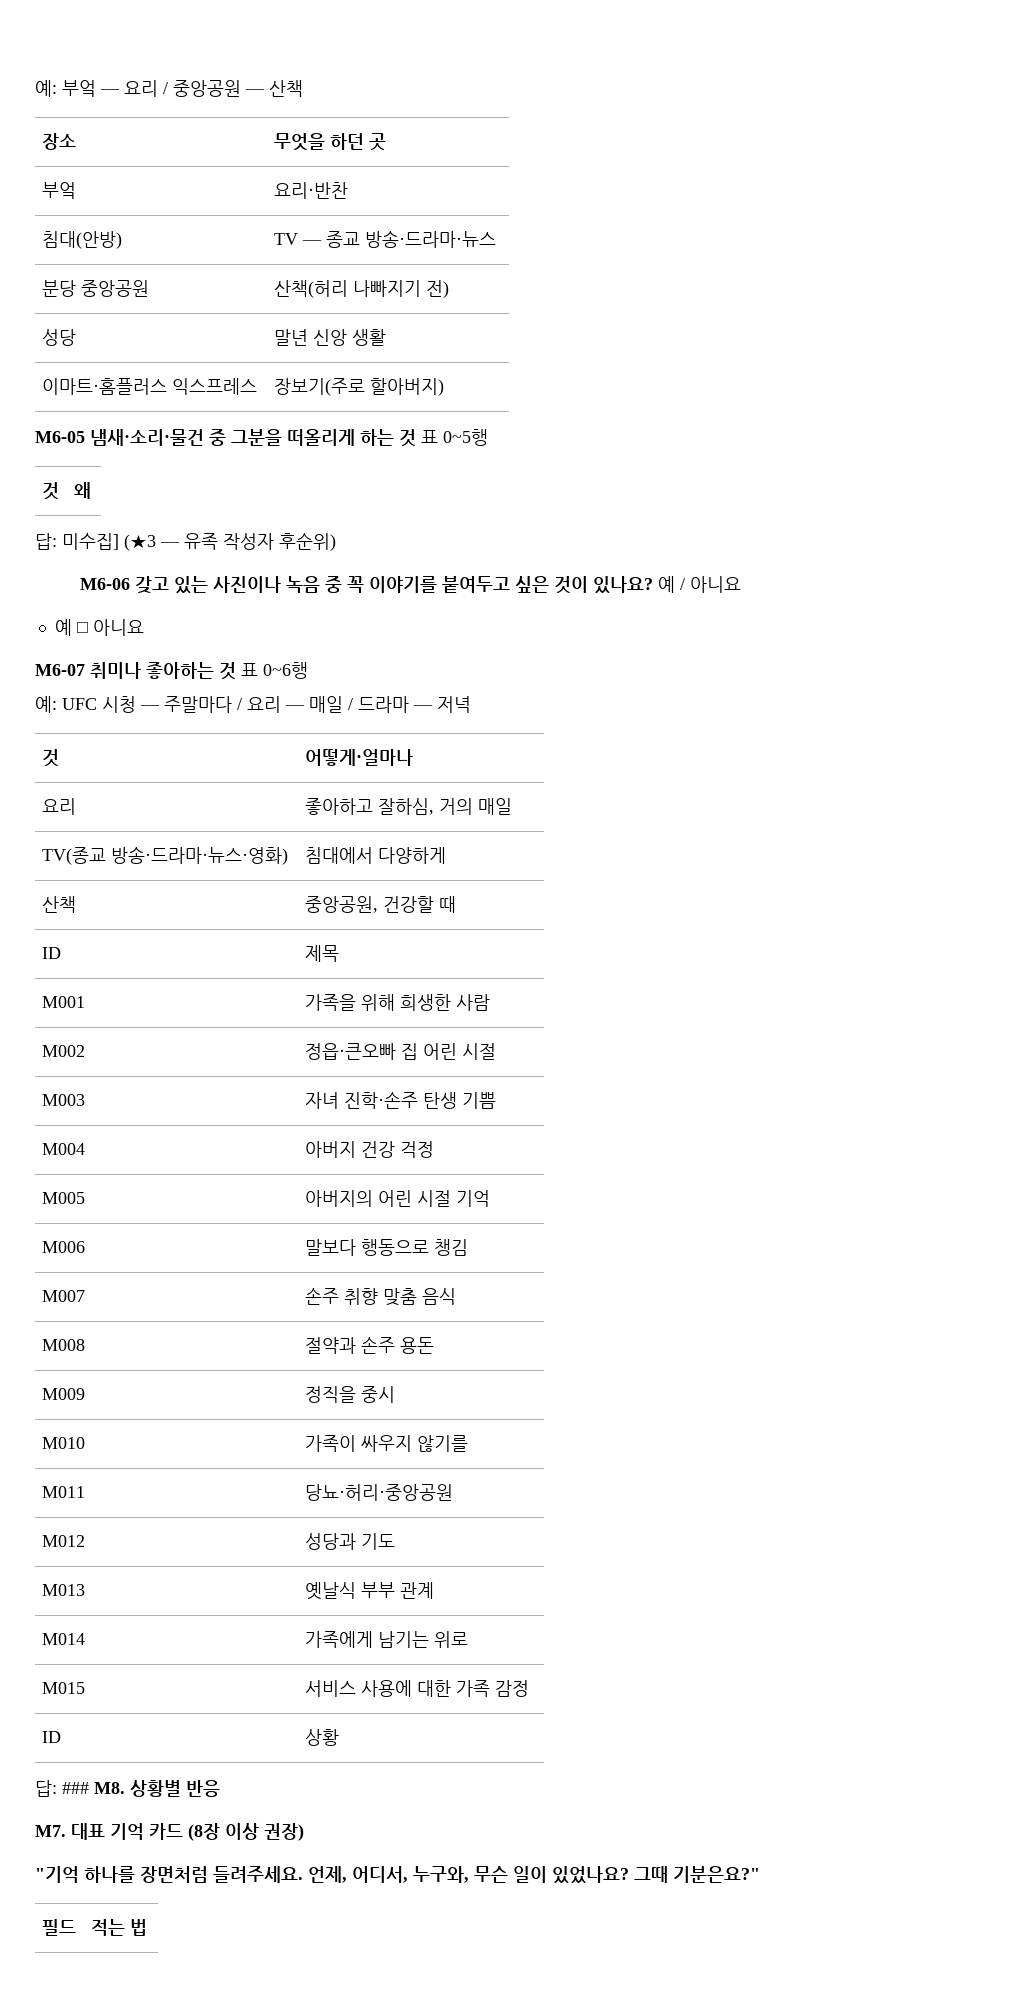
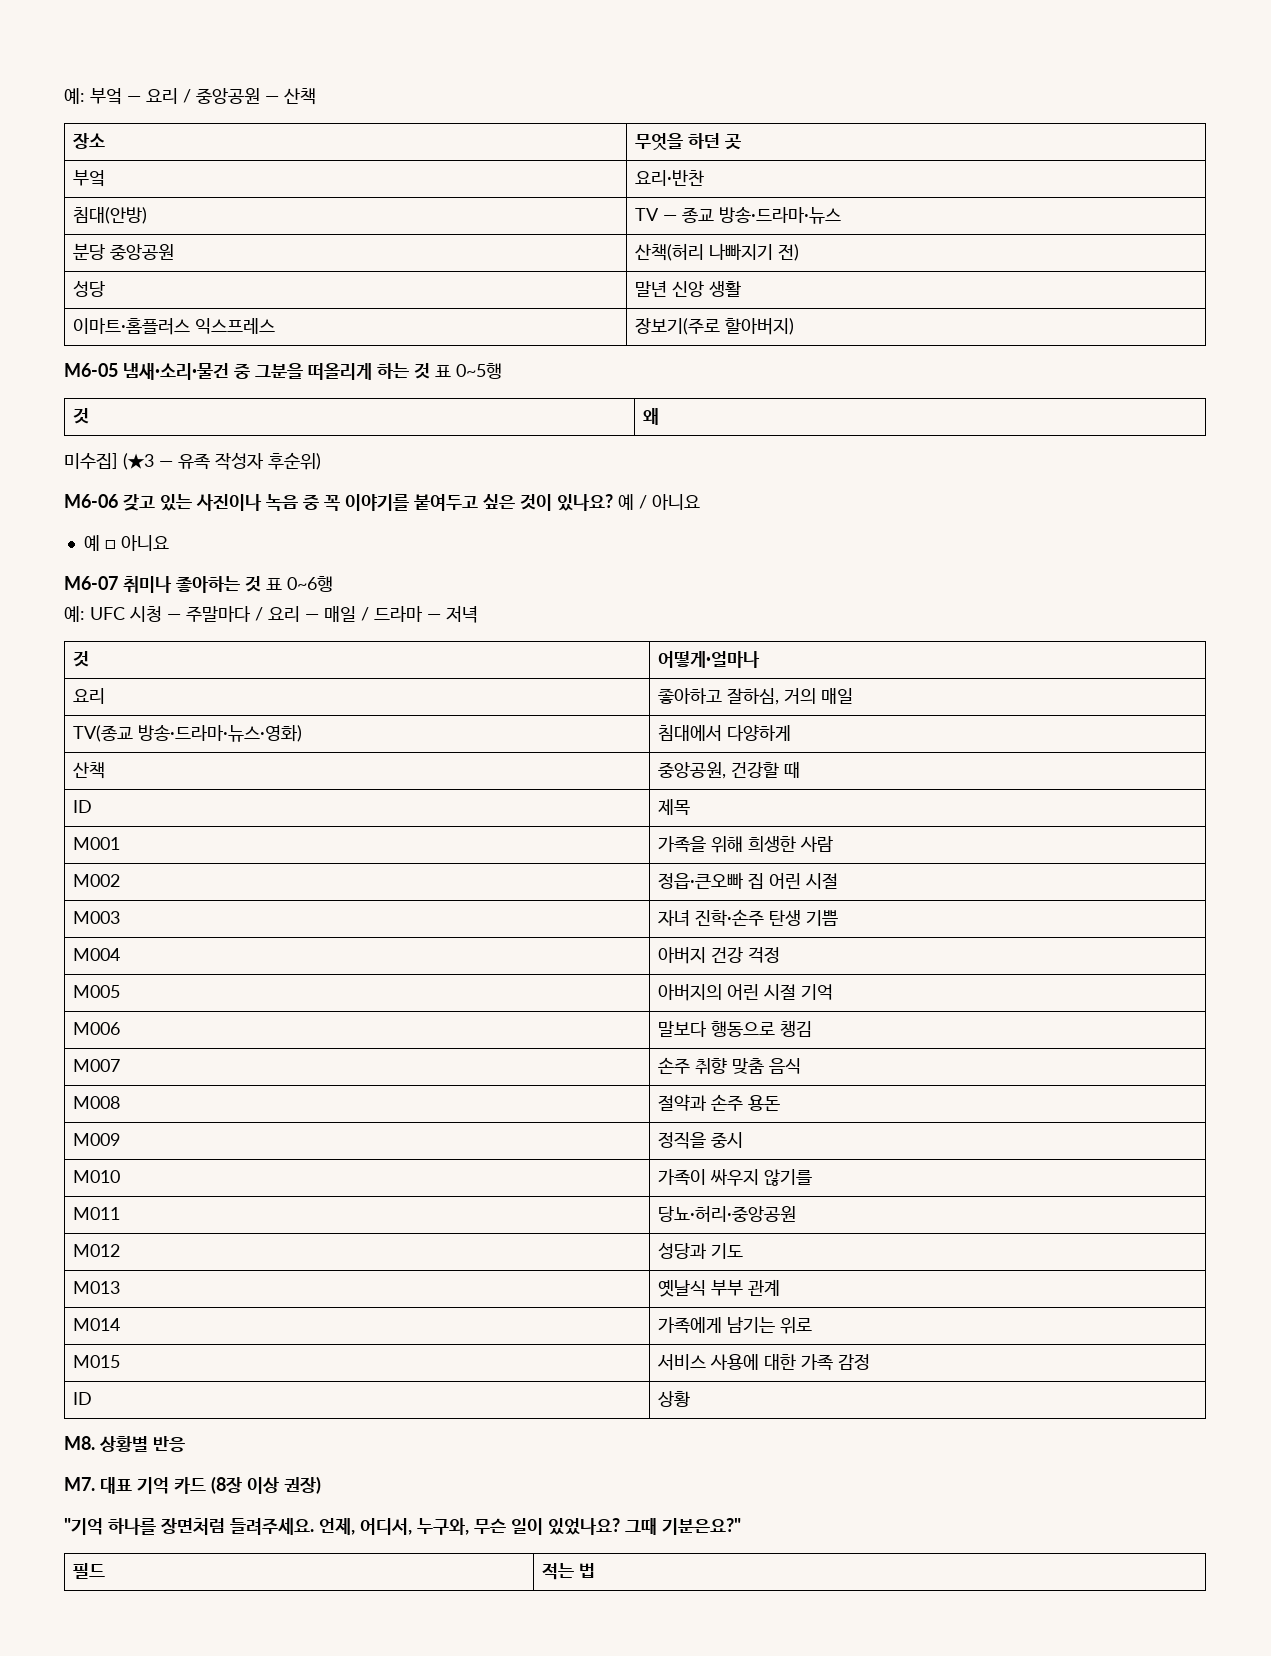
- 답: 미수집] (★3 — 유족 작성자 후순위)
+ 미수집] (★3 — 유족 작성자 후순위)
- 답: ### M8. 상황별 반응
+ M8. 상황별 반응

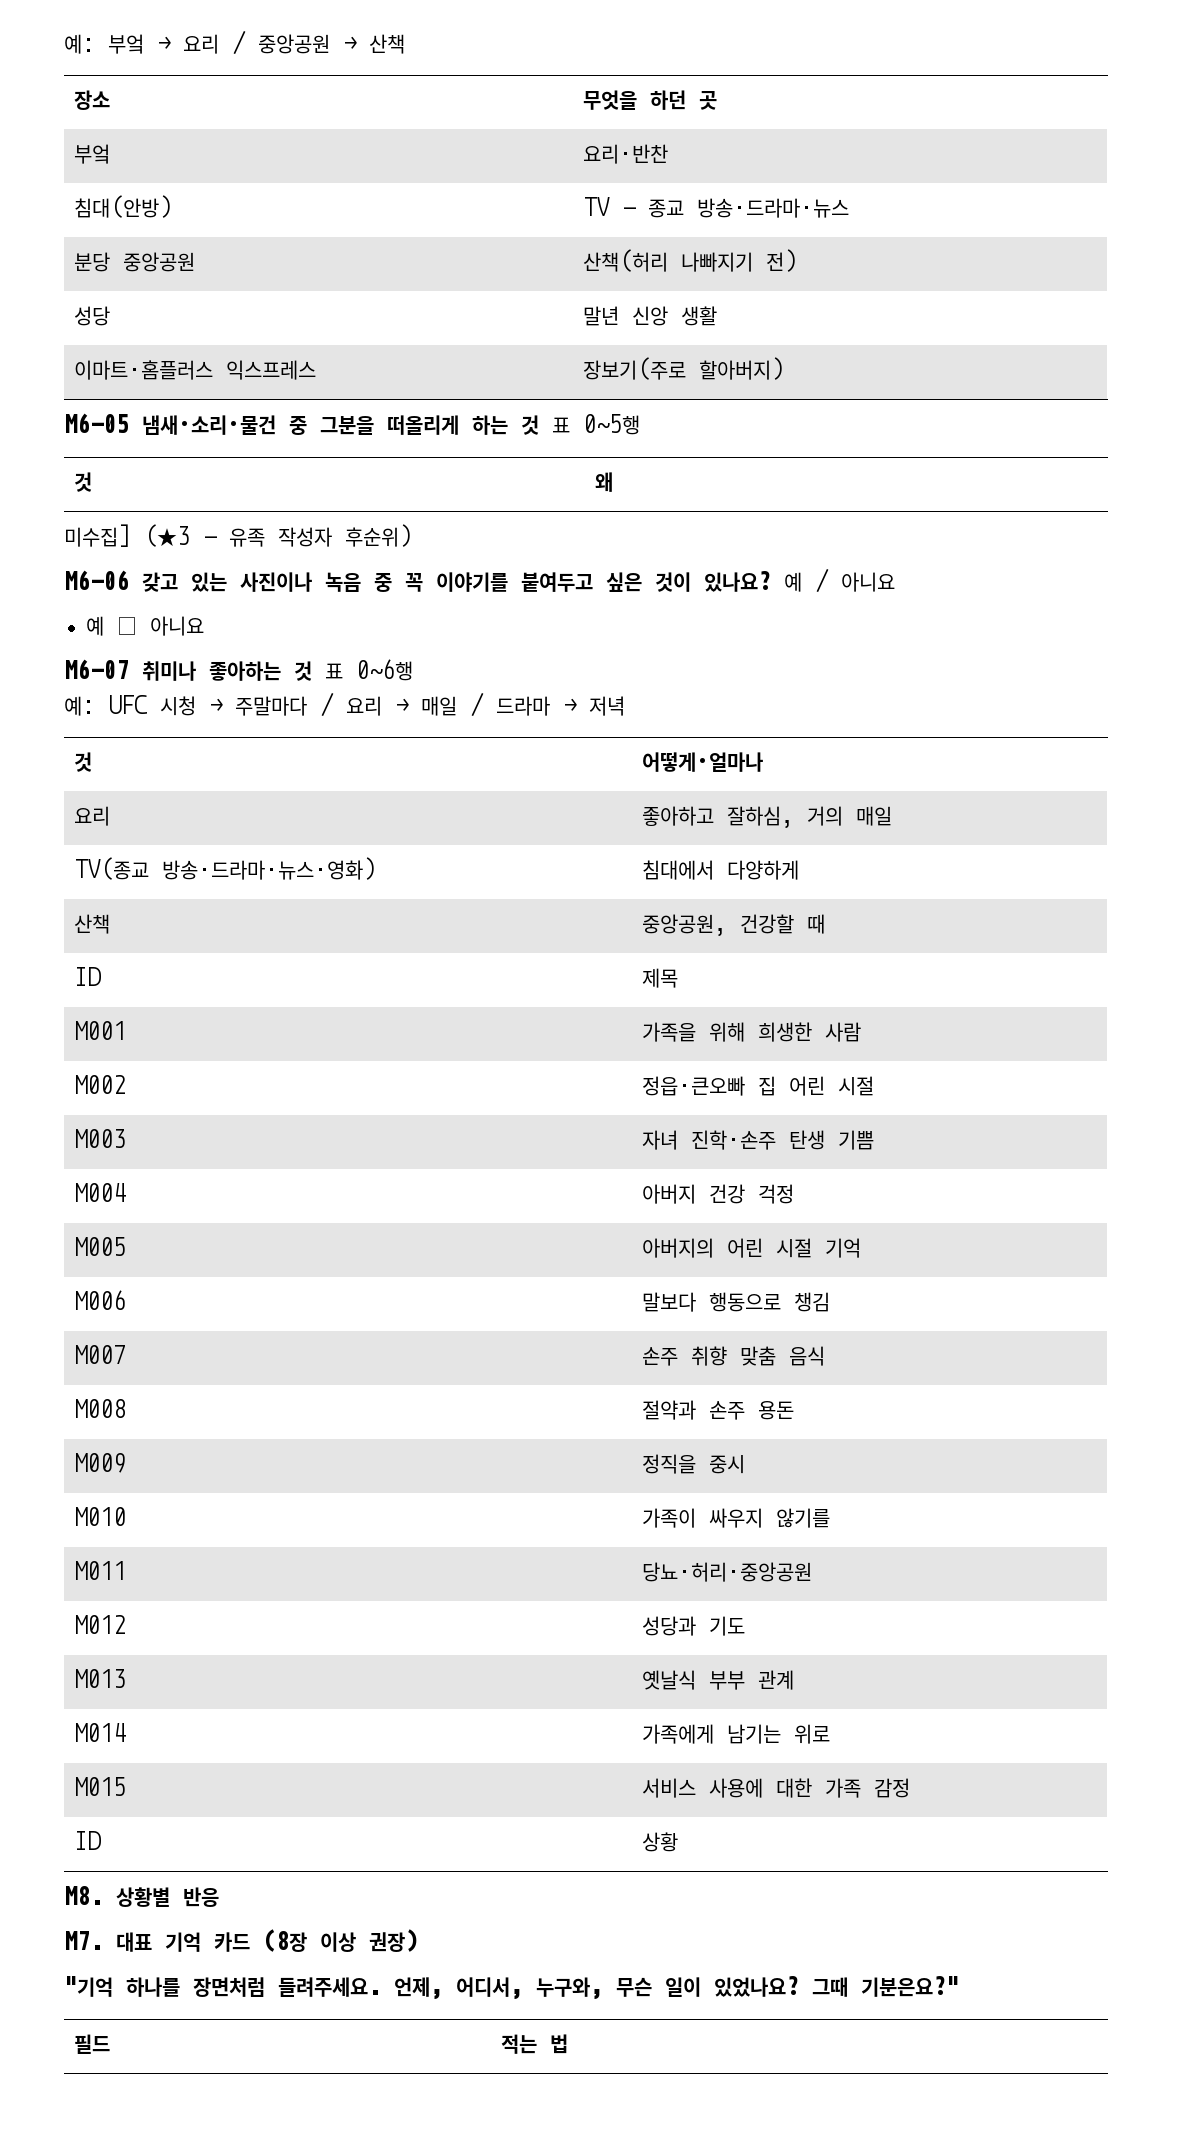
- 예: 부엌 — 요리 / 중앙공원 — 산책
+ 예: 부엌 → 요리 / 중앙공원 → 산책
- 예: UFC 시청 — 주말마다 / 요리 — 매일 / 드라마 — 저녁
+ 예: UFC 시청 → 주말마다 / 요리 → 매일 / 드라마 → 저녁

